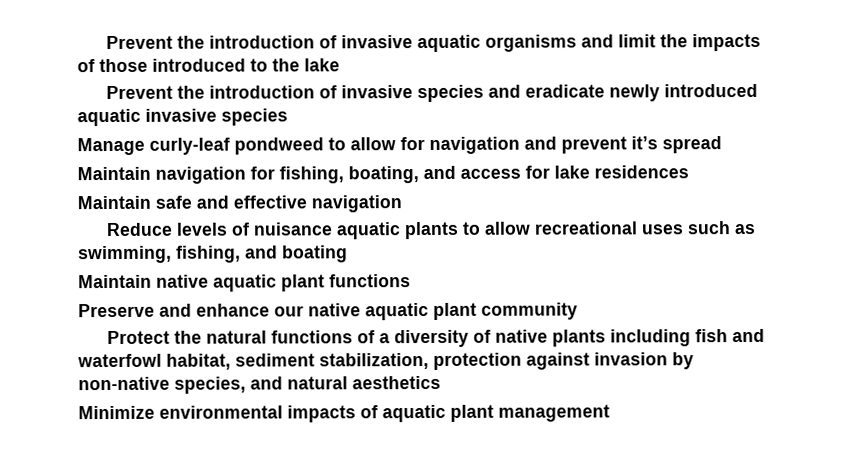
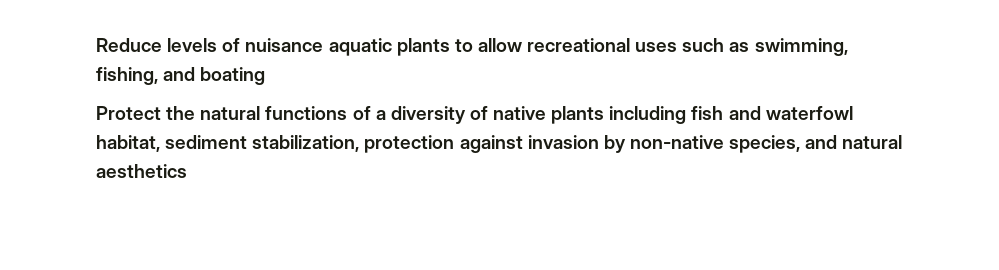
- Prevent the introduction of invasive aquatic organisms and limit the impacts of those introduced to the lake
- Prevent the introduction of invasive species and eradicate newly introduced aquatic invasive species
- Manage curly-leaf pondweed to allow for navigation and prevent it’s spread
- Maintain navigation for fishing, boating, and access for lake residences
- Maintain safe and effective navigation
- Maintain native aquatic plant functions
- Preserve and enhance our native aquatic plant community
- Minimize environmental impacts of aquatic plant management

